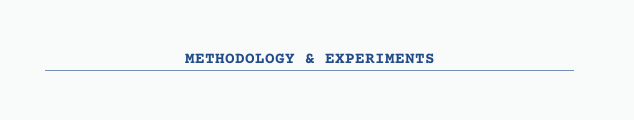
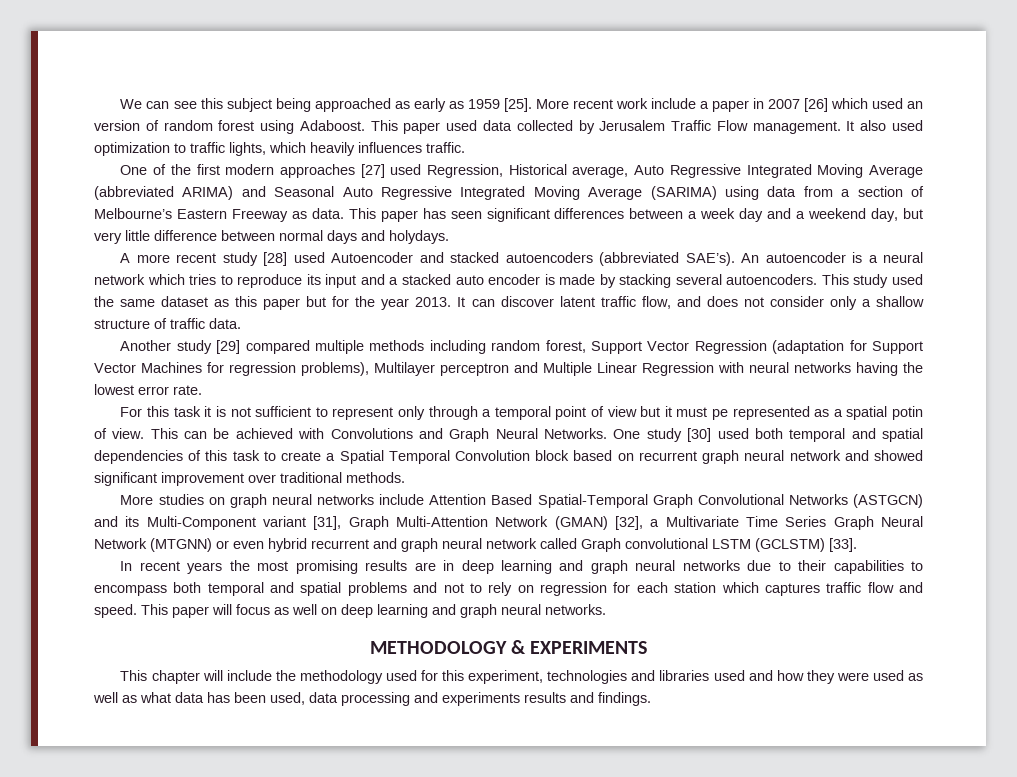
+ We can see this subject being approached as early as 1959 [25]. More recent work include a paper in 2007 [26] which used an version of random forest using Adaboost. This paper used data collected by Jerusalem Traffic Flow management. It also used optimization to traffic lights, which heavily influences traffic.
+ One of the first modern approaches [27] used Regression, Historical average, Auto Regressive Integrated Moving Average (abbreviated ARIMA) and Seasonal Auto Regressive Integrated Moving Average (SARIMA) using data from a section of Melbourne’s Eastern Freeway as data. This paper has seen significant differences between a week day and a weekend day, but very little difference between normal days and holydays.
+ A more recent study [28] used Autoencoder and stacked autoencoders (abbreviated SAE’s). An autoencoder is a neural network which tries to reproduce its input and a stacked auto encoder is made by stacking several autoencoders. This study used the same dataset as this paper but for the year 2013. It can discover latent traffic flow, and does not consider only a shallow structure of traffic data.
+ Another study [29] compared multiple methods including random forest, Support Vector Regression (adaptation for Support Vector Machines for regression problems), Multilayer perceptron and Multiple Linear Regression with neural networks having the lowest error rate.
+ For this task it is not sufficient to represent only through a temporal point of view but it must pe represented as a spatial potin of view. This can be achieved with Convolutions and Graph Neural Networks. One study [30] used both temporal and spatial dependencies of this task to create a Spatial Temporal Convolution block based on recurrent graph neural network and showed significant improvement over traditional methods.
+ More studies on graph neural networks include Attention Based Spatial-Temporal Graph Convolutional Networks (ASTGCN) and its Multi-Component variant [31], Graph Multi-Attention Network (GMAN) [32], a Multivariate Time Series Graph Neural Network (MTGNN) or even hybrid recurrent and graph neural network called Graph convolutional LSTM (GCLSTM) [33].
+ In recent years the most promising results are in deep learning and graph neural networks due to their capabilities to encompass both temporal and spatial problems and not to rely on regression for each station which captures traffic flow and speed. This paper will focus as well on deep learning and graph neural networks.
  METHODOLOGY & EXPERIMENTS
+ This chapter will include the methodology used for this experiment, technologies and libraries used and how they were used as well as what data has been used, data processing and experiments results and findings.

